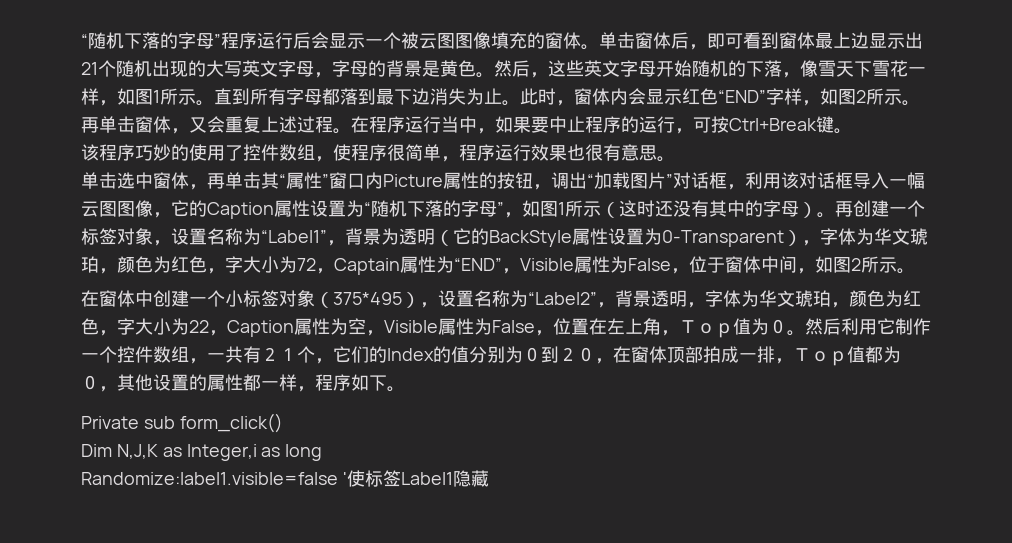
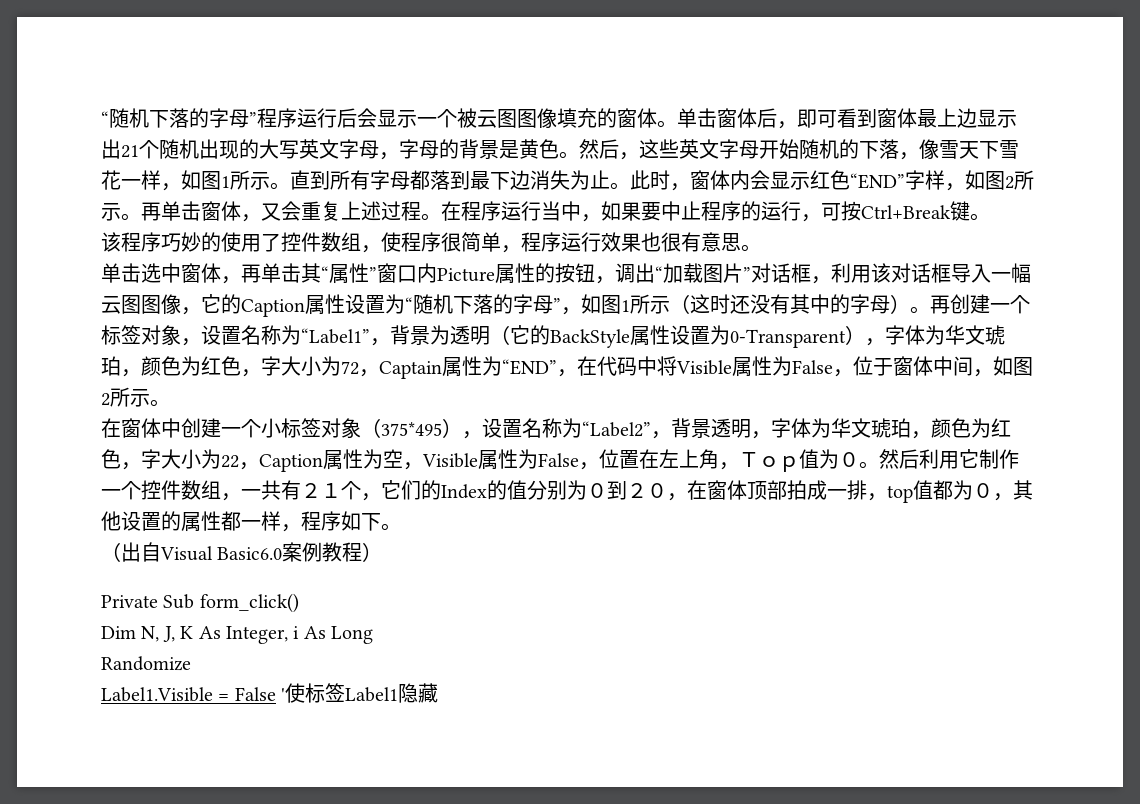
- 再创建一个标签对象，设置名称为“Label1”，背景为透明（它的BackStyle属性设置为0-Transparent），字体为华文琥珀，颜色为红色，字大小为72，Captain属性为“END”，Visible属性为False，位于窗体中间，如图2所示。
+ 再创建一个标签对象，设置名称为“Label1”，背景为透明（它的BackStyle属性设置为0-Transparent），字体为华文琥珀，颜色为红色，字大小为72，Captain属性为“END”，在代码中将Visible属性为False，位于窗体中间，如图2所示。
- 然后利用它制作一个控件数组，一共有２１个，它们的Index的值分别为０到２０，在窗体顶部拍成一排，Ｔｏｐ值都为０，其他设置的属性都一样，程序如下。
+ 然后利用它制作一个控件数组，一共有２１个，它们的Index的值分别为０到２０，在窗体顶部拍成一排，top值都为０，其他设置的属性都一样，程序如下。
+ （出自Visual Basic6.0案例教程）
- Private sub form_click()
+ Private Sub form_click()
- Dim N,J,K as Integer,i as long
- Randomize:label1.visible=false '使标签Label1隐藏
+ Dim N, J, K As Integer, i As Long
+ Randomize
+ Label1.Visible = False '使标签Label1隐藏

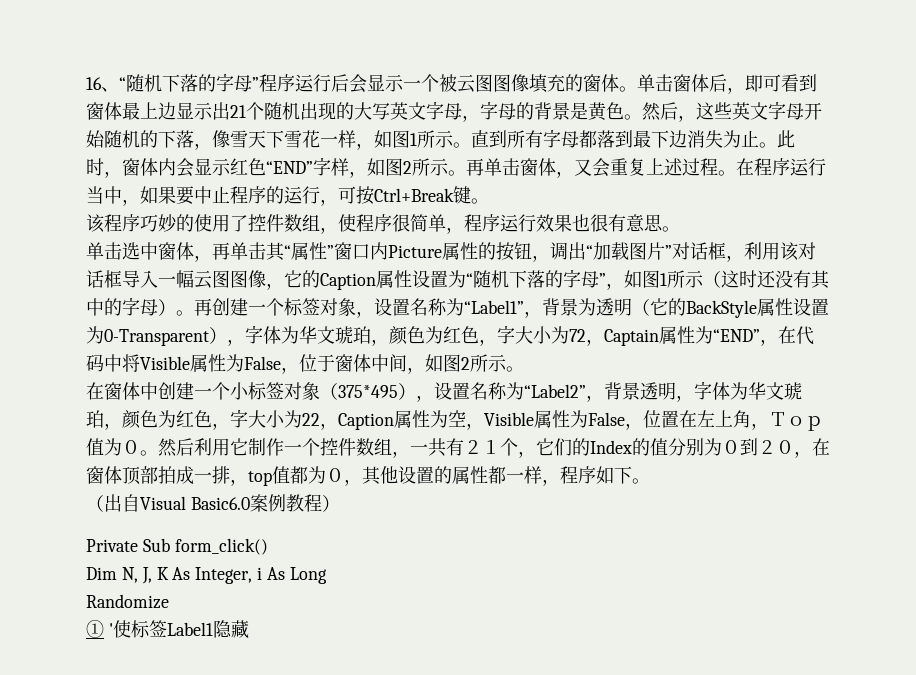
- “随机下落的字母”程序运行后会显示一个被云图图像填充的窗体。
+ 16、“随机下落的字母”程序运行后会显示一个被云图图像填充的窗体。
- Label1.Visible = False '使标签Label1隐藏
+ ① '使标签Label1隐藏

